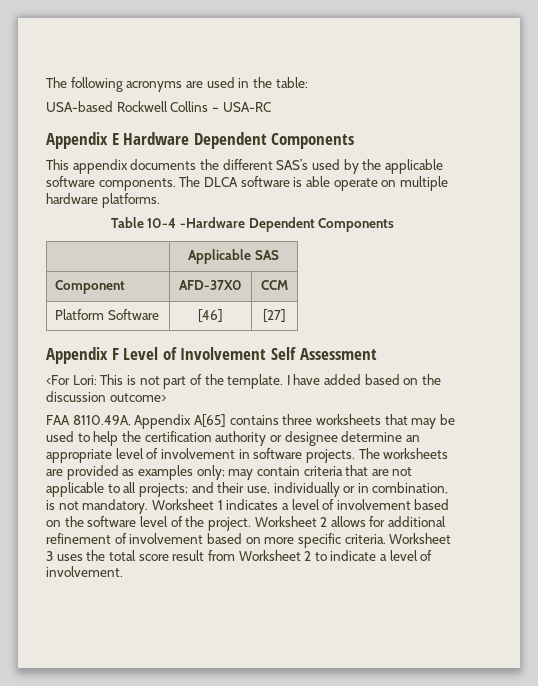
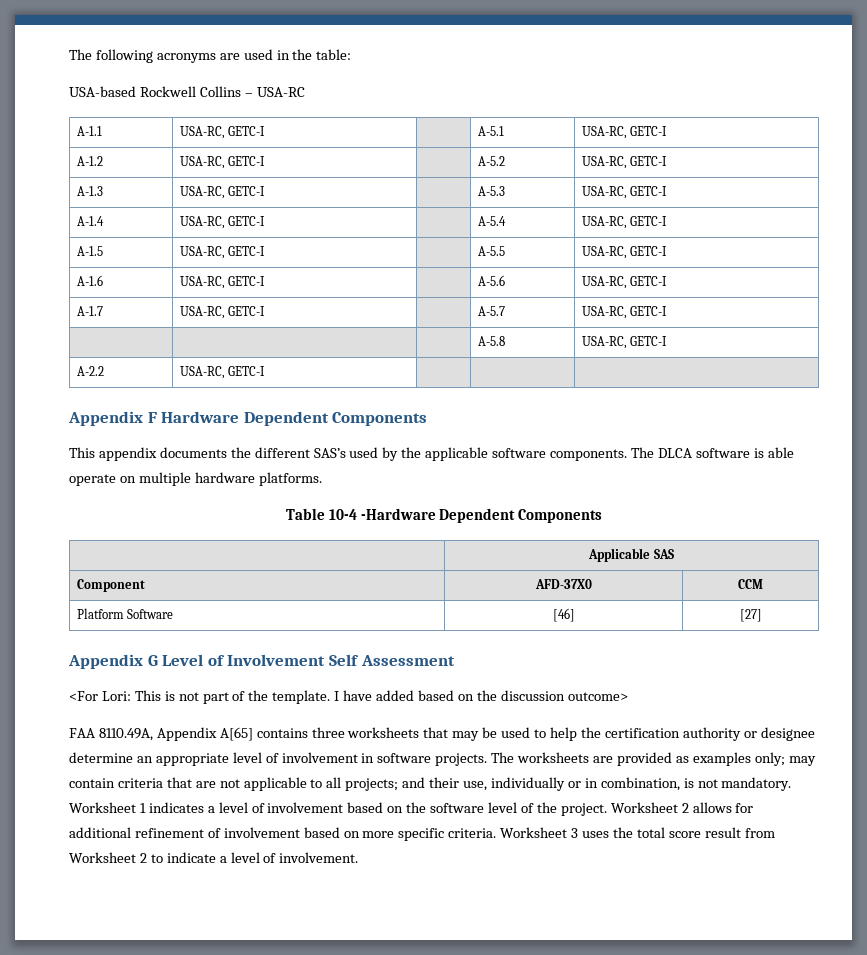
- Appendix E Hardware Dependent Components
+ A-1.1 | USA-RC, GETC-I | | A-5.1 | USA-RC, GETC-I
+ A-1.2 | USA-RC, GETC-I | | A-5.2 | USA-RC, GETC-I
+ A-1.3 | USA-RC, GETC-I | | A-5.3 | USA-RC, GETC-I
+ A-1.4 | USA-RC, GETC-I | | A-5.4 | USA-RC, GETC-I
+ A-1.5 | USA-RC, GETC-I | | A-5.5 | USA-RC, GETC-I
+ A-1.6 | USA-RC, GETC-I | | A-5.6 | USA-RC, GETC-I
+ A-1.7 | USA-RC, GETC-I | | A-5.7 | USA-RC, GETC-I
+ | | | A-5.8 | USA-RC, GETC-I
+ A-2.2 | USA-RC, GETC-I | | |
+ Appendix F Hardware Dependent Components
- Appendix F Level of Involvement Self Assessment
+ Appendix G Level of Involvement Self Assessment

